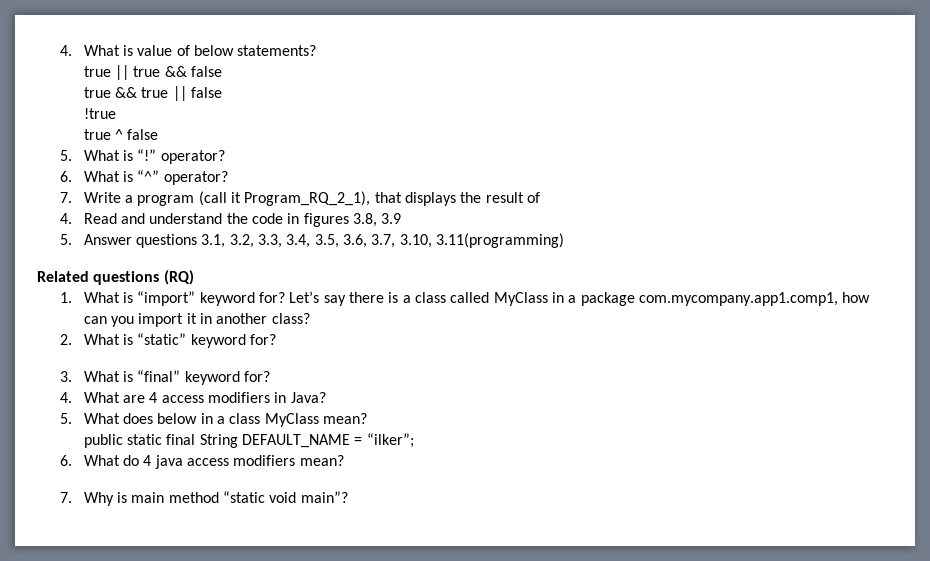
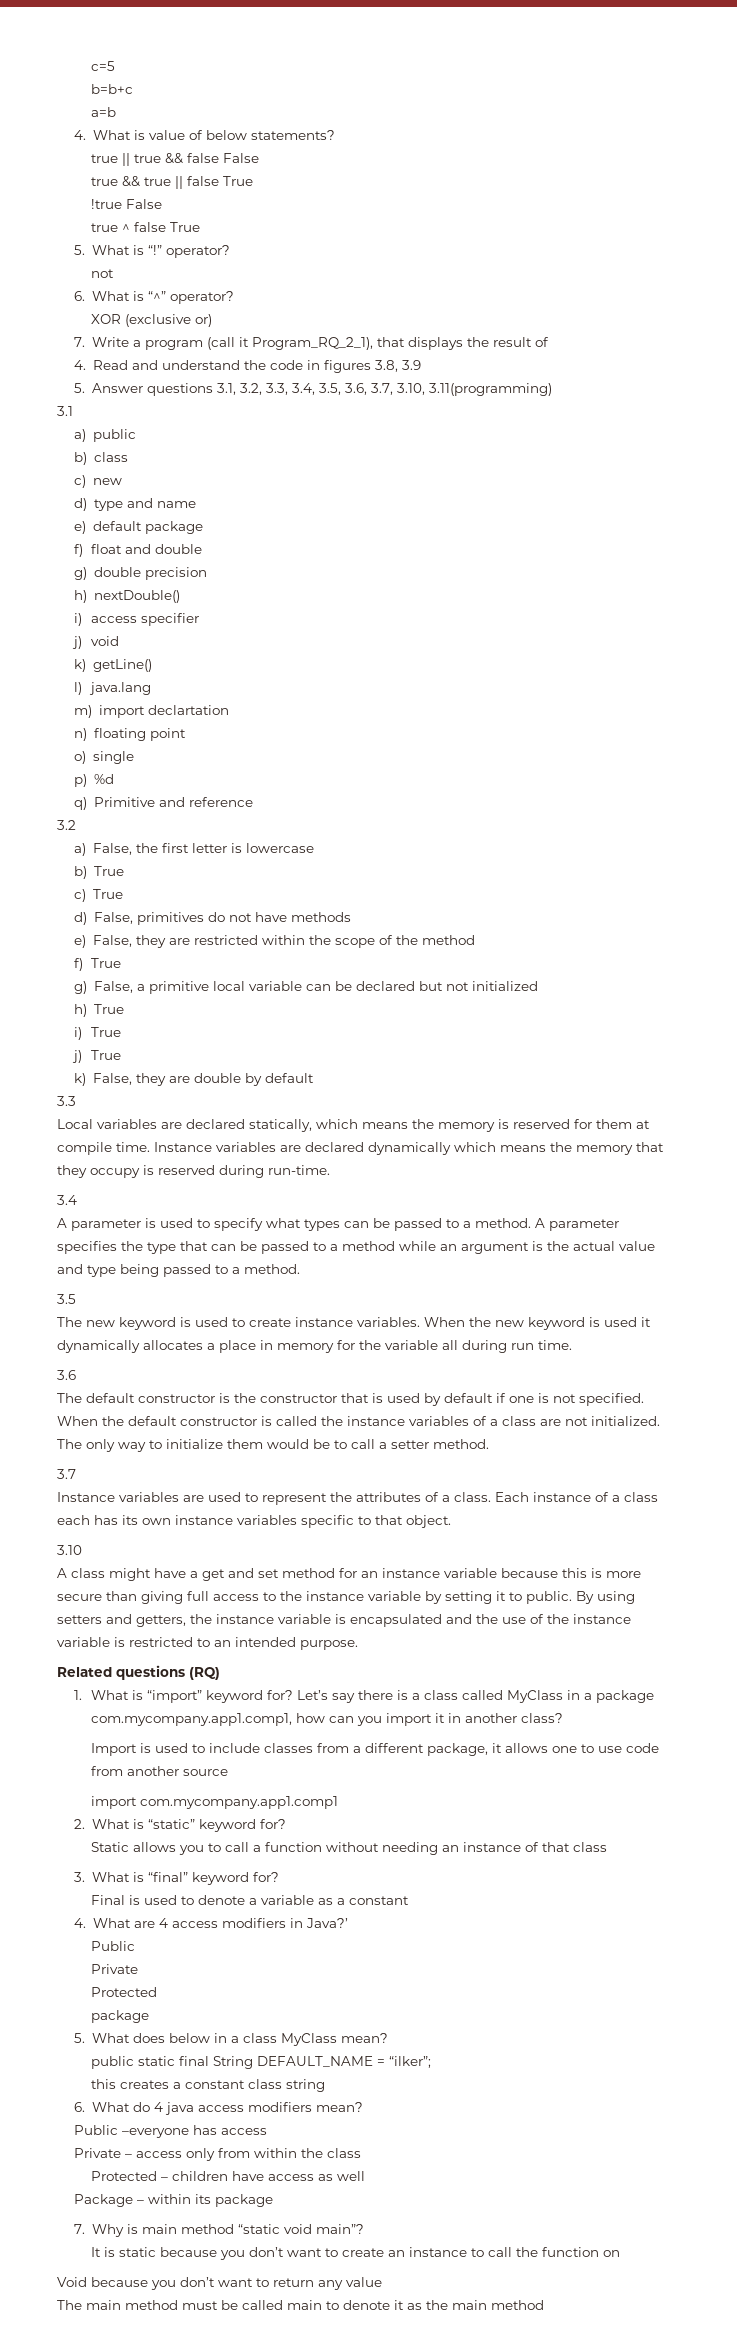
+ c=5
+ b=b+c
+ a=b
- true || true && false
+ true || true && false False
- true && true || false
+ true && true || false True
- !true
+ !true False
- true ^ false
+ true ^ false True
  5. What is “!” operator?
+ not
+ XOR (exclusive or)
+ 3.1
+ a) public
+ b) class
+ c) new
+ d) type and name
+ e) default package
+ f) float and double
+ g) double precision
+ h) nextDouble()
+ i) access specifier
+ j) void
+ k) getLine()
+ l) java.lang
+ m) import declartation
+ n) floating point
+ o) single
+ p) %d
+ q) Primitive and reference
+ 3.2
+ a) False, the first letter is lowercase
+ b) True
+ c) True
+ d) False, primitives do not have methods
+ e) False, they are restricted within the scope of the method
+ f) True
+ g) False, a primitive local variable can be declared but not initialized
+ h) True
+ i) True
+ j) True
+ k) False, they are double by default
+ 3.3
+ Local variables are declared statically, which means the memory is reserved for them at compile time. Instance variables are declared dynamically which means the memory that they occupy is reserved during run-time.
+ 3.4
+ A parameter is used to specify what types can be passed to a method. A parameter specifies the type that can be passed to a method while an argument is the actual value and type being passed to a method.
+ 3.5
+ The new keyword is used to create instance variables. When the new keyword is used it dynamically allocates a place in memory for the variable all during run time.
+ 3.6
+ The default constructor is the constructor that is used by default if one is not specified. When the default constructor is called the instance variables of a class are not initialized. The only way to initialize them would be to call a setter method.
+ 3.7
+ Instance variables are used to represent the attributes of a class. Each instance of a class each has its own instance variables specific to that object.
+ 3.10
+ A class might have a get and set method for an instance variable because this is more secure than giving full access to the instance variable by setting it to public. By using setters and getters, the instance variable is encapsulated and the use of the instance variable is restricted to an intended purpose.
+ Import is used to include classes from a different package, it allows one to use code from another source
+ import com.mycompany.app1.comp1
+ Static allows you to call a function without needing an instance of that class
+ Final is used to denote a variable as a constant
- 4. What are 4 access modifiers in Java?
+ 4. What are 4 access modifiers in Java?’
+ Public
+ Private
+ Protected
+ package
+ this creates a constant class string
+ Public –everyone has access
+ Private – access only from within the class
+ Protected – children have access as well
+ Package – within its package
+ It is static because you don’t want to create an instance to call the function on
+ Void because you don’t want to return any value
+ The main method must be called main to denote it as the main method

